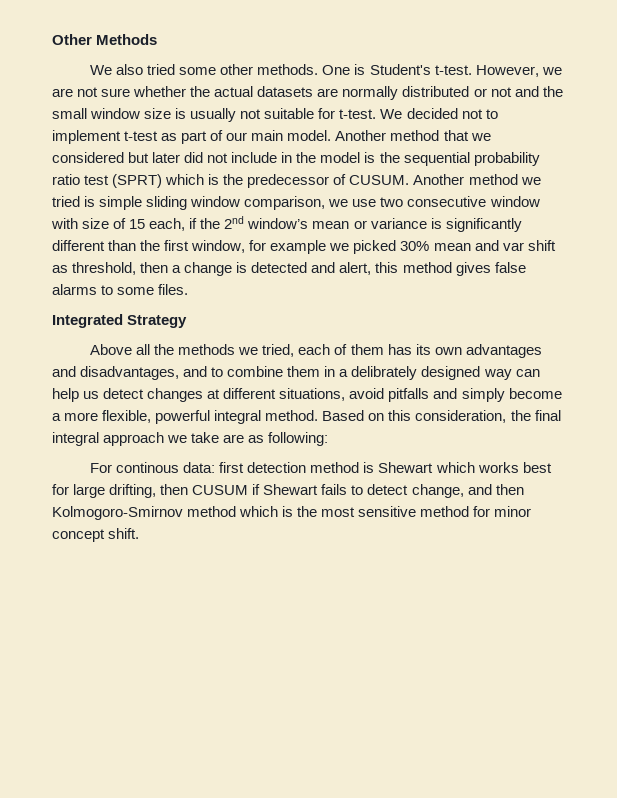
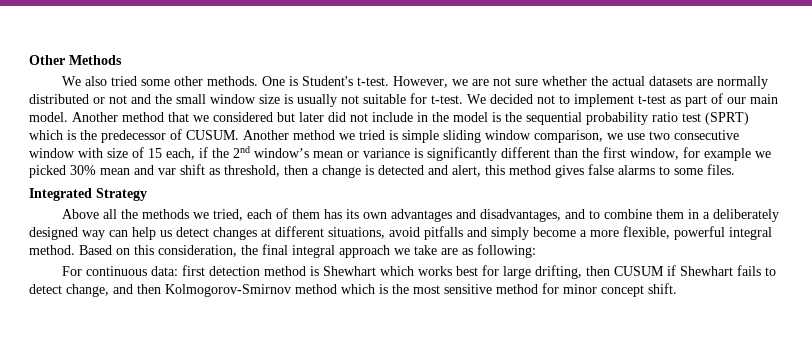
- Above all the methods we tried, each of them has its own advantages and disadvantages, and to combine them in a delibrately designed way can help us detect changes at different situations, avoid pitfalls and simply become a more flexible, powerful integral method.
+ Above all the methods we tried, each of them has its own advantages and disadvantages, and to combine them in a deliberately designed way can help us detect changes at different situations, avoid pitfalls and simply become a more flexible, powerful integral method.
- For continous data: first detection method is Shewart which works best for large drifting, then CUSUM if Shewart fails to detect change, and then Kolmogoro-Smirnov method which is the most sensitive method for minor concept shift.
+ For continuous data: first detection method is Shewhart which works best for large drifting, then CUSUM if Shewhart fails to detect change, and then Kolmogorov-Smirnov method which is the most sensitive method for minor concept shift.

